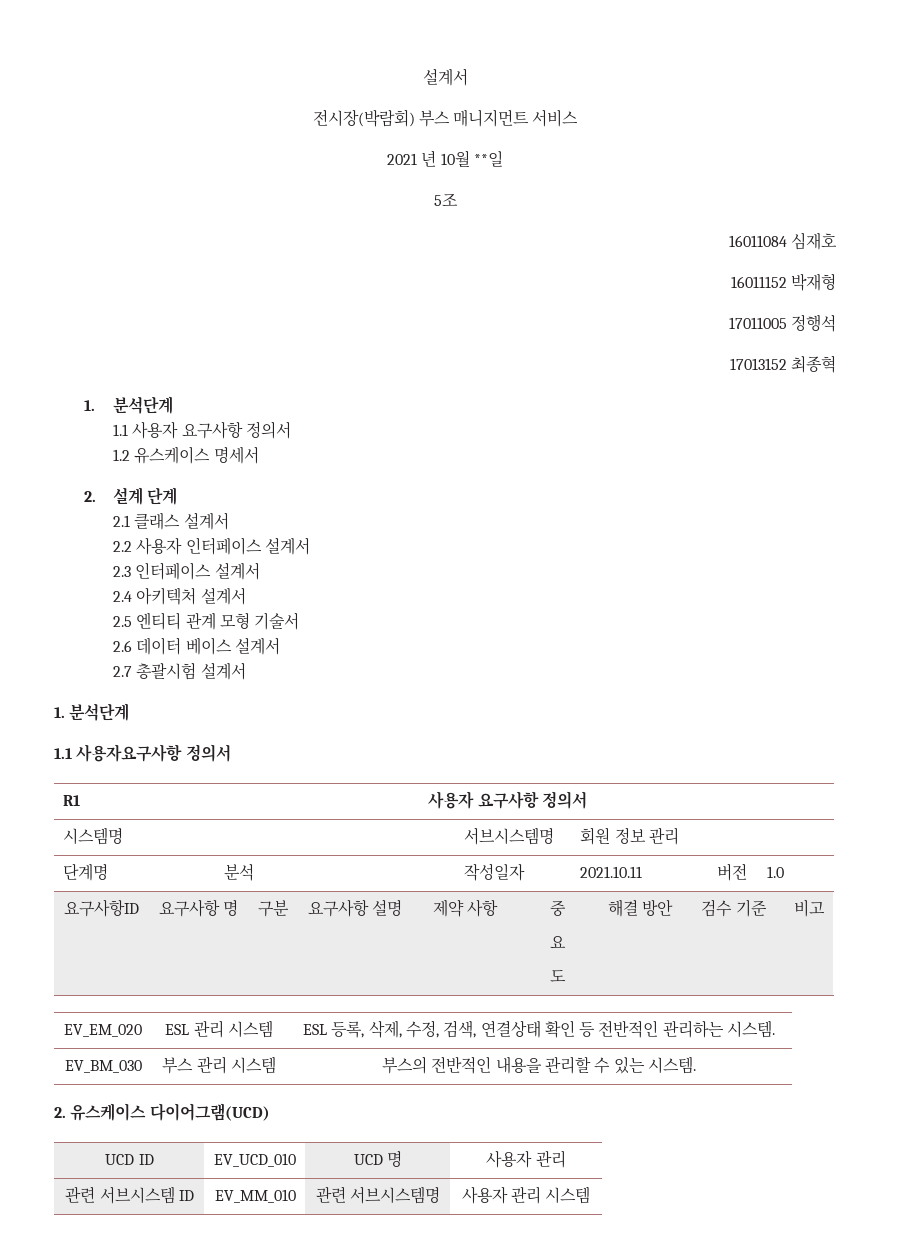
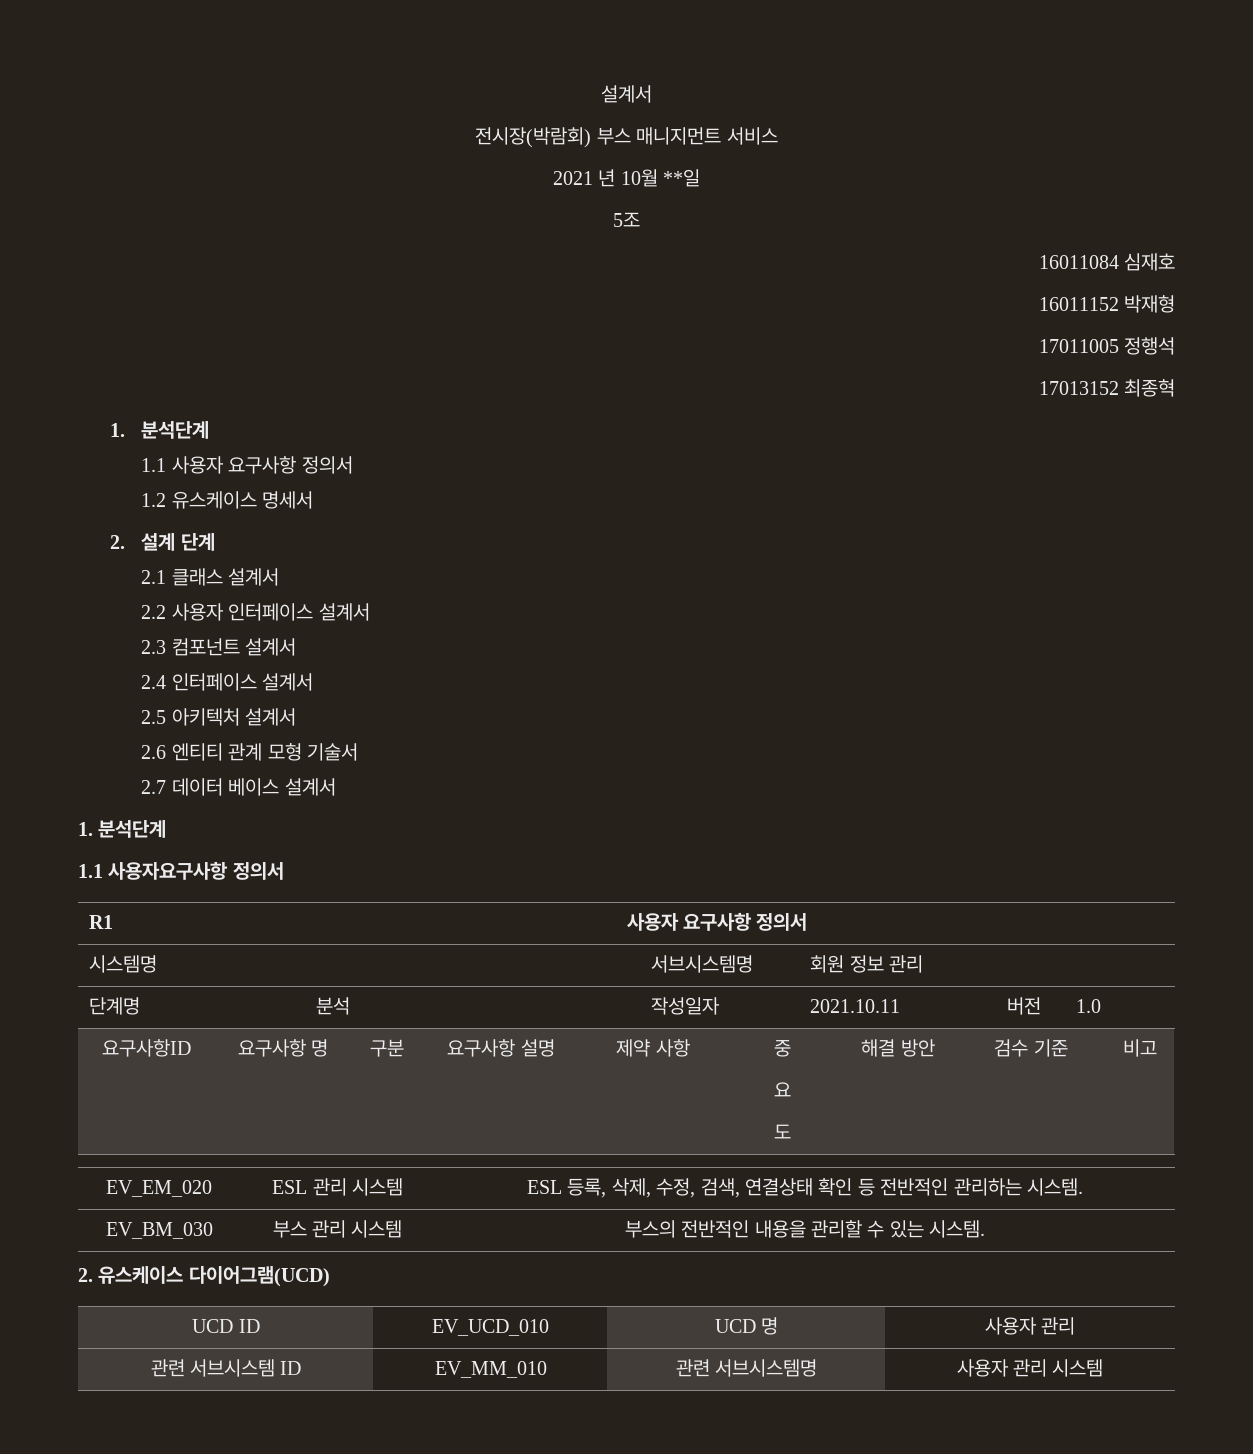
- 2.3 인터페이스 설계서
- 2.4 아키텍처 설계서
+ 2.3 컴포넌트 설계서
+ 2.4 인터페이스 설계서
+ 2.5 아키텍처 설계서
- 2.5 엔티티 관계 모형 기술서
+ 2.6 엔티티 관계 모형 기술서
- 2.6 데이터 베이스 설계서
+ 2.7 데이터 베이스 설계서
- 2.7 총괄시험 설계서

